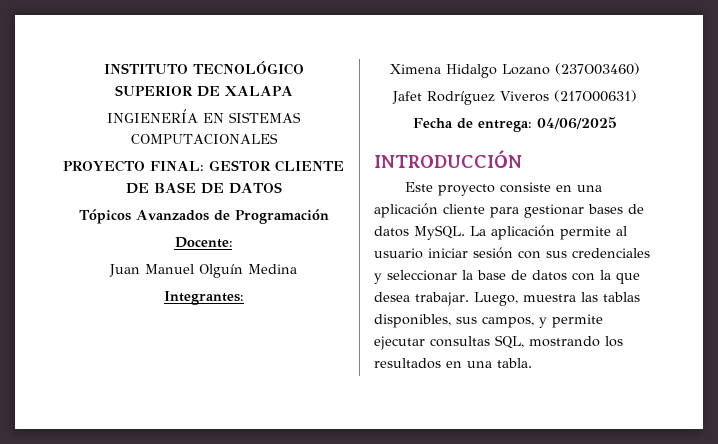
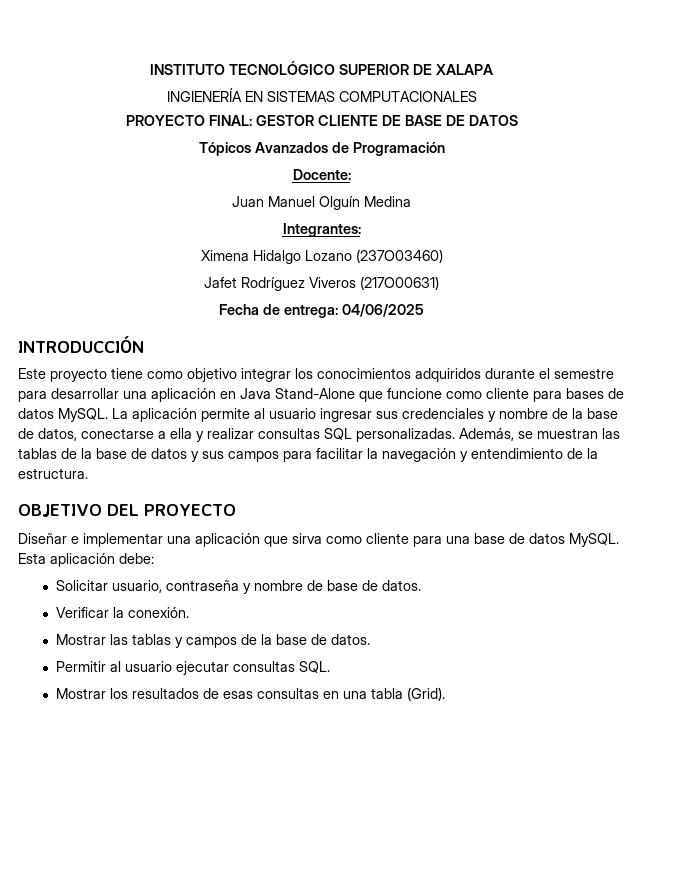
- Este proyecto consiste en una aplicación cliente para gestionar bases de datos MySQL.
+ Este proyecto tiene como objetivo integrar los conocimientos adquiridos durante el semestre para desarrollar una aplicación en Java Stand-Alone que funcione como cliente para bases de datos MySQL.
- La aplicación permite al usuario iniciar sesión con sus credenciales y seleccionar la base de datos con la que desea trabajar. Luego, muestra las tablas disponibles, sus campos, y permite ejecutar consultas SQL, mostrando los resultados en una tabla.
+ La aplicación permite al usuario ingresar sus credenciales y nombre de la base de datos, conectarse a ella y realizar consultas SQL personalizadas. Además, se muestran las tablas de la base de datos y sus campos para facilitar la navegación y entendimiento de la estructura.
+ OBJETIVO DEL PROYECTO
+ Diseñar e implementar una aplicación que sirva como cliente para una base de datos MySQL. Esta aplicación debe:
+ Solicitar usuario, contraseña y nombre de base de datos.
+ Verificar la conexión.
+ Mostrar las tablas y campos de la base de datos.
+ Permitir al usuario ejecutar consultas SQL.
+ Mostrar los resultados de esas consultas en una tabla (Grid).

